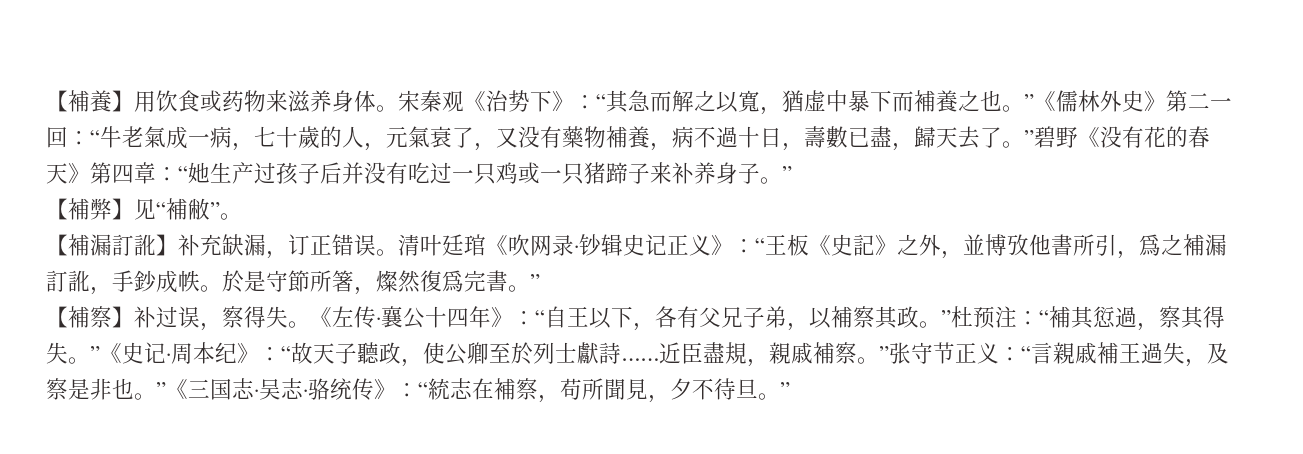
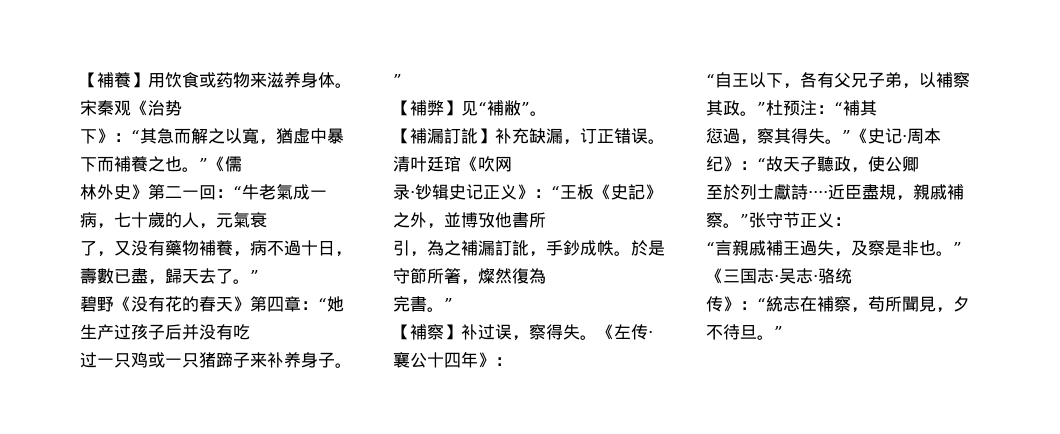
- 宋秦观《治势下》：
+ 宋秦观《治势
+ 下》：
- “其急而解之以寬，猶虚中暴下而補養之也。”《儒林外史》第二一回：
+ “其急而解之以寬，猶虚中暴下而補養之也。”《儒
+ 林外史》第二一回：
- “牛老氣成一病，七十歲的人，元氣衰了，又没有藥物補養，病不過十日，壽數已盡，歸天去了。”碧野《没有花的春天》第四章：
+ “牛老氣成一病，七十歲的人，元氣衰
+ 了，又没有藥物補養，病不過十日，壽數已盡，歸天去了。”
+ 碧野《没有花的春天》第四章：
- “她生产过孩子后并没有吃过一只鸡或一只猪蹄子来补养身子。”
+ “她生产过孩子后并没有吃
+ 过一只鸡或一只猪蹄子来补养身子。”
- 清叶廷琯《吹网录·钞辑史记正义》：“王板《史記》之外，並博攷他書所引，爲之補漏訂訛，手鈔成帙。
+ 清叶廷琯《吹网
+ 录·钞辑史记正义》：“王板《史記》之外，並博攷他書所
+ 引，為之補漏訂訛，手鈔成帙。
- 於是守節所箸，燦然復爲完書。”
+ 於是守節所箸，燦然復為
+ 完書。”
- 《左传·襄公十四年》：“自王以下，各有父兄子弟，以補察其政。”杜预注：
+ 《左传·襄公十四年》：
+ “自王以下，各有父兄子弟，以補察其政。”杜预注：
- “補其愆過，察其得失。”《史记·周本纪》：
+ “補其
+ 愆過，察其得失。”《史记·周本纪》：
- “故天子聽政，使公卿至於列士獻詩……近臣盡規，親戚補察。”张守节正义：“言親戚補王過失，及察是非也。”《三国志·吴志·骆统传》：
+ “故天子聽政，使公卿
+ 至於列士獻詩····近臣盡規，親戚補察。”张守节正义：
+ “言親戚補王過失，及察是非也。”《三国志·吴志·骆统
+ 传》：

